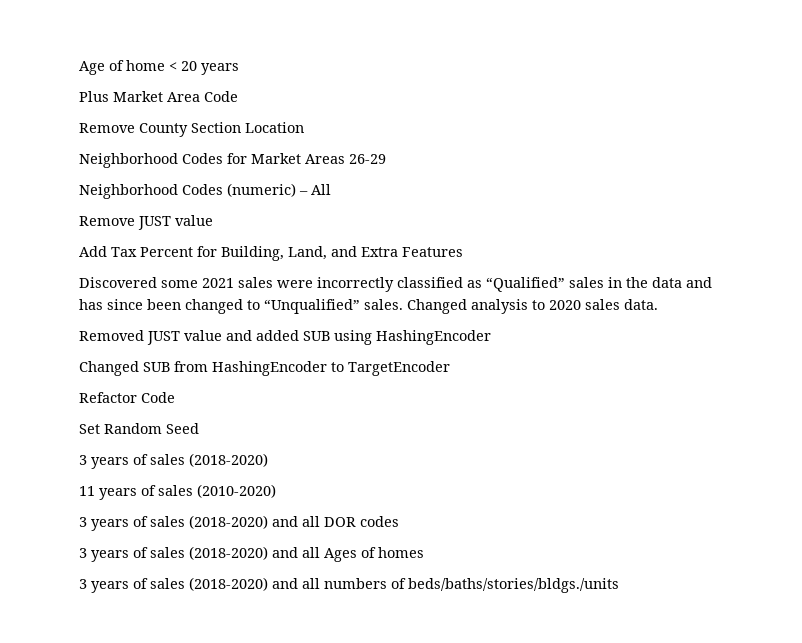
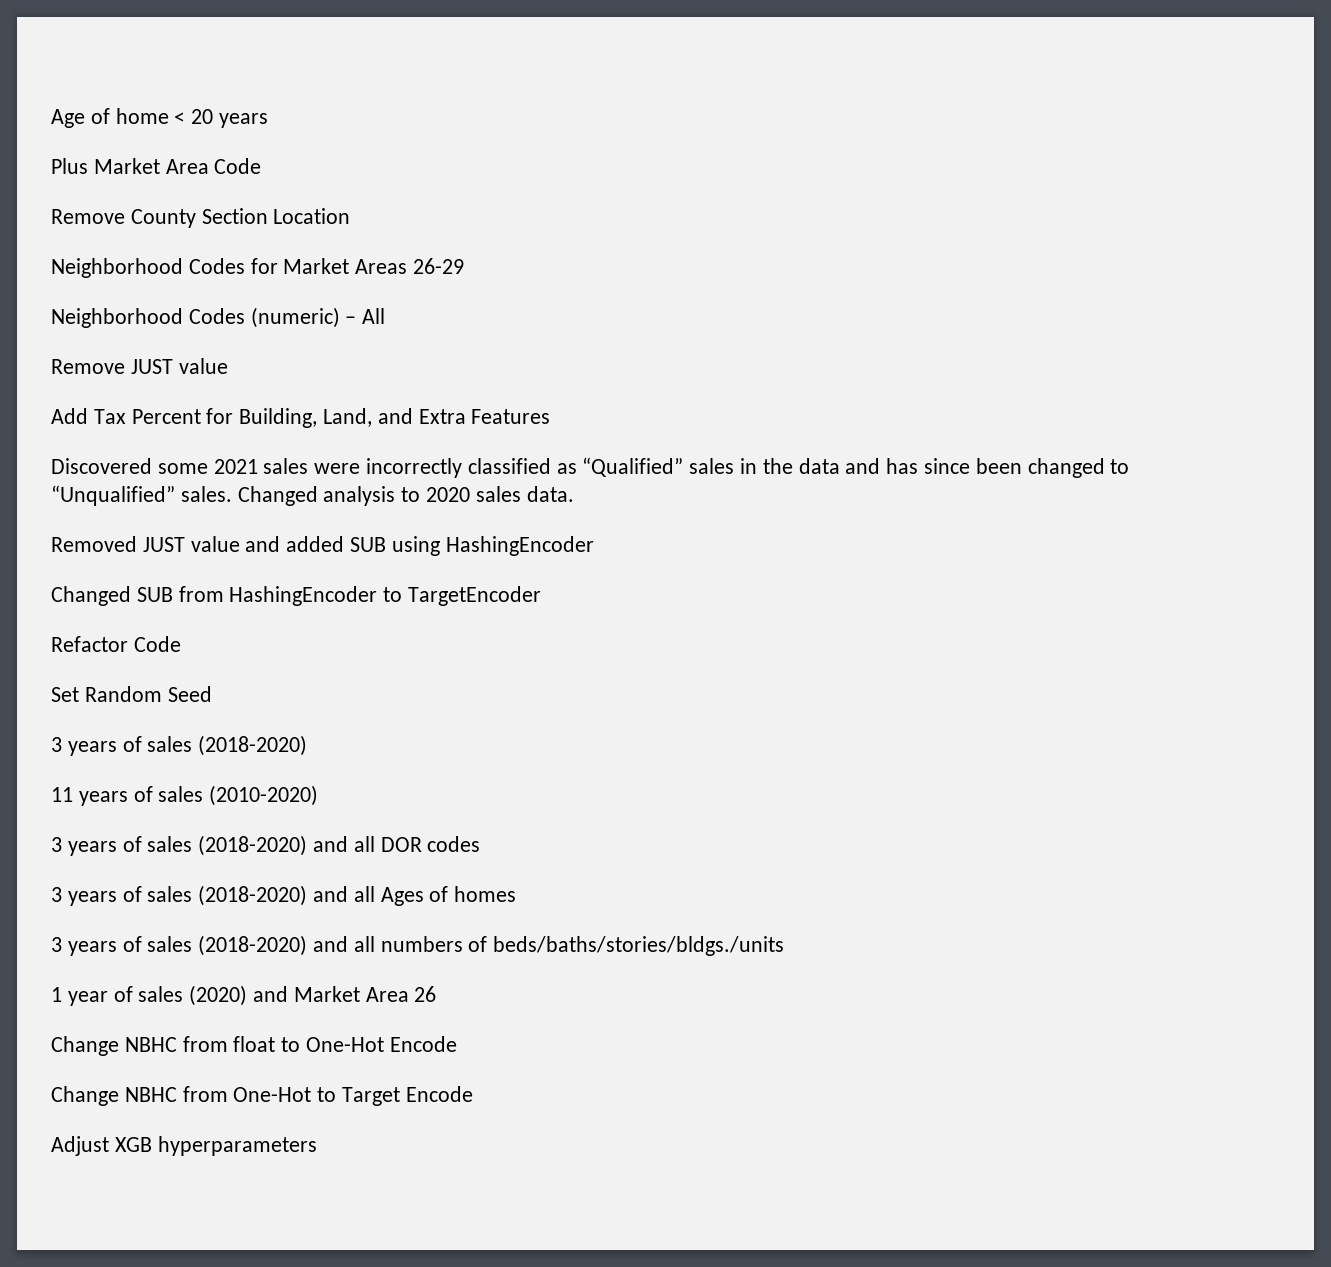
+ 1 year of sales (2020) and Market Area 26
+ Change NBHC from float to One-Hot Encode
+ Change NBHC from One-Hot to Target Encode
+ Adjust XGB hyperparameters

